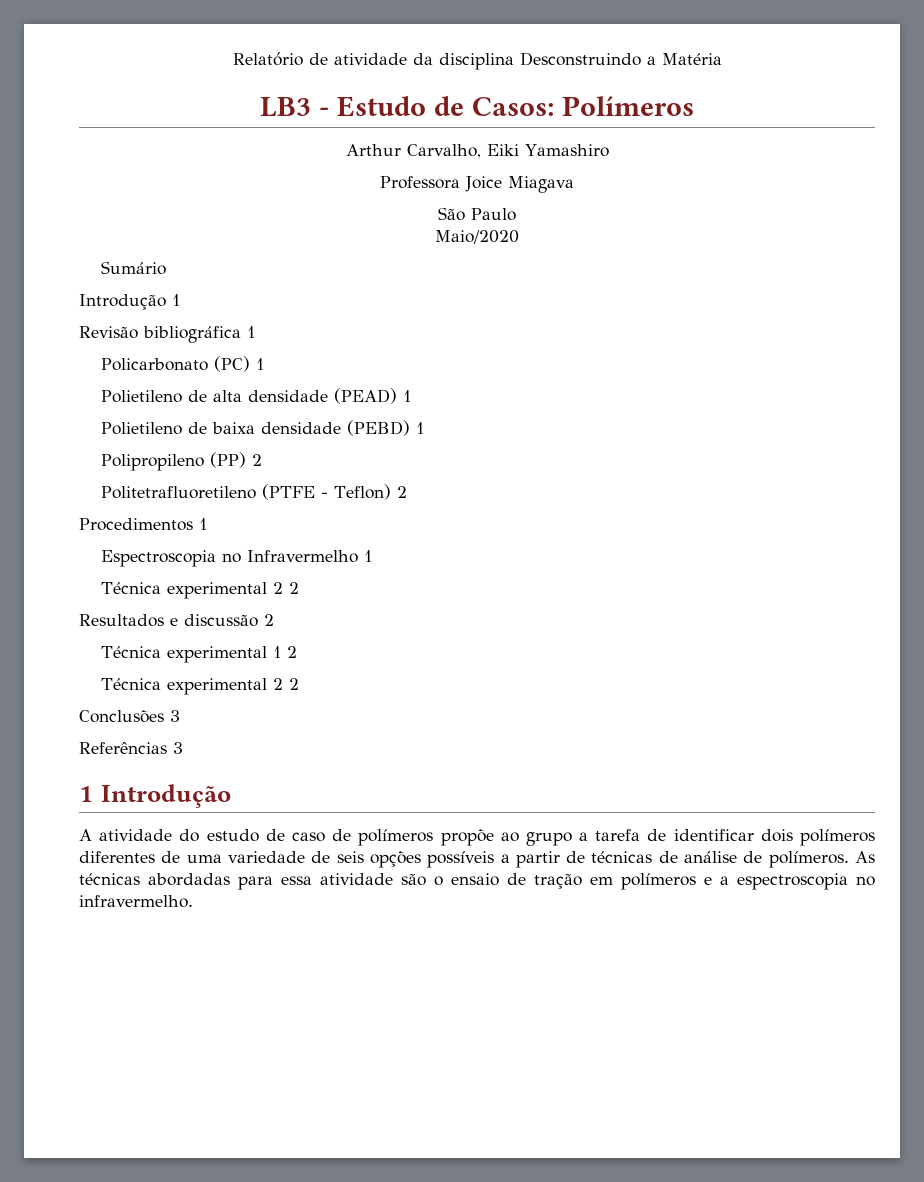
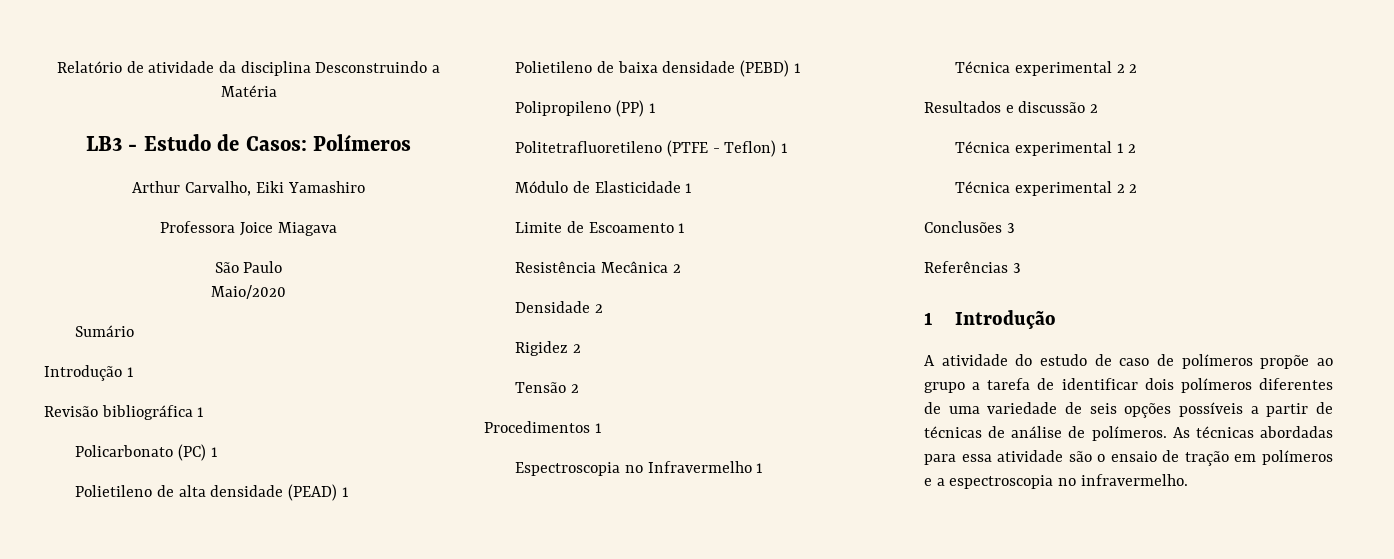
- Polipropileno (PP) 2
+ Polipropileno (PP) 1
- Politetrafluoretileno (PTFE - Teflon) 2
+ Politetrafluoretileno (PTFE - Teflon) 1
+ Módulo de Elasticidade 1
+ Limite de Escoamento 1
+ Resistência Mecânica 2
+ Densidade 2
+ Rigidez 2
+ Tensão 2

